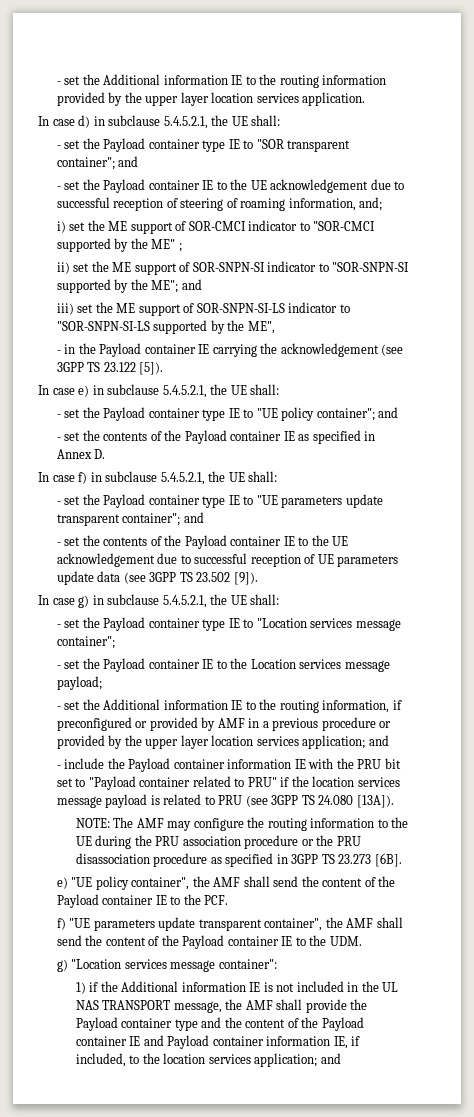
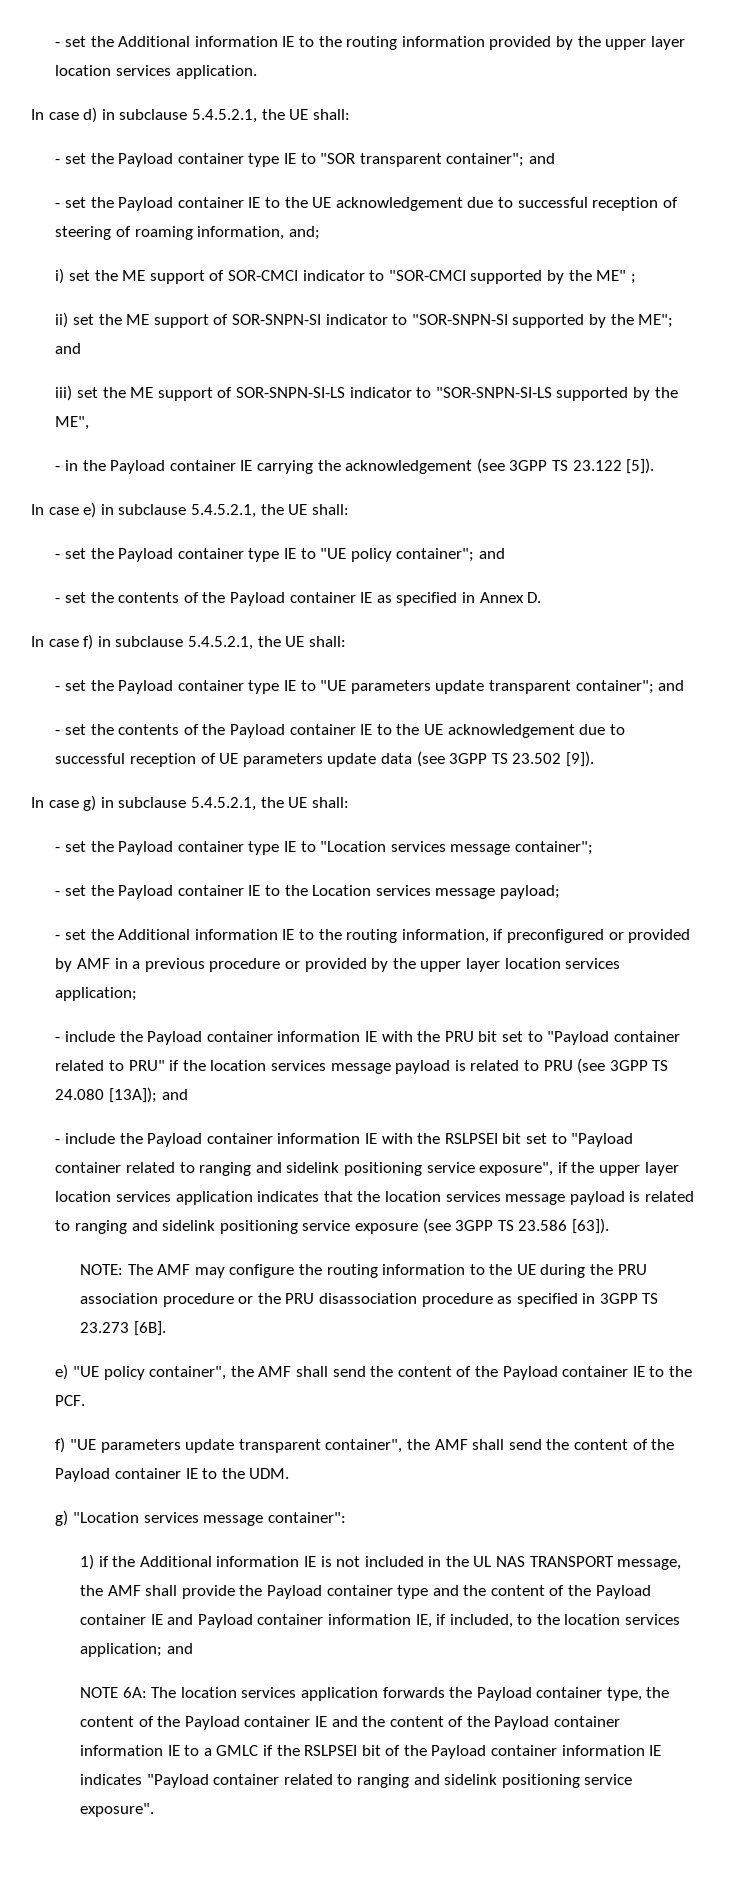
- - set the Additional information IE to the routing information, if preconfigured or provided by AMF in a previous procedure or provided by the upper layer location services application; and
+ - set the Additional information IE to the routing information, if preconfigured or provided by AMF in a previous procedure or provided by the upper layer location services application;
- - include the Payload container information IE with the PRU bit set to "Payload container related to PRU" if the location services message payload is related to PRU (see 3GPP TS 24.080 [13A]).
+ - include the Payload container information IE with the PRU bit set to "Payload container related to PRU" if the location services message payload is related to PRU (see 3GPP TS 24.080 [13A]); and
+ - include the Payload container information IE with the RSLPSEI bit set to "Payload container related to ranging and sidelink positioning service exposure", if the upper layer location services application indicates that the location services message payload is related to ranging and sidelink positioning service exposure (see 3GPP TS 23.586 [63]).
+ NOTE 6A: The location services application forwards the Payload container type, the content of the Payload container IE and the content of the Payload container information IE to a GMLC if the RSLPSEI bit of the Payload container information IE indicates "Payload container related to ranging and sidelink positioning service exposure".

